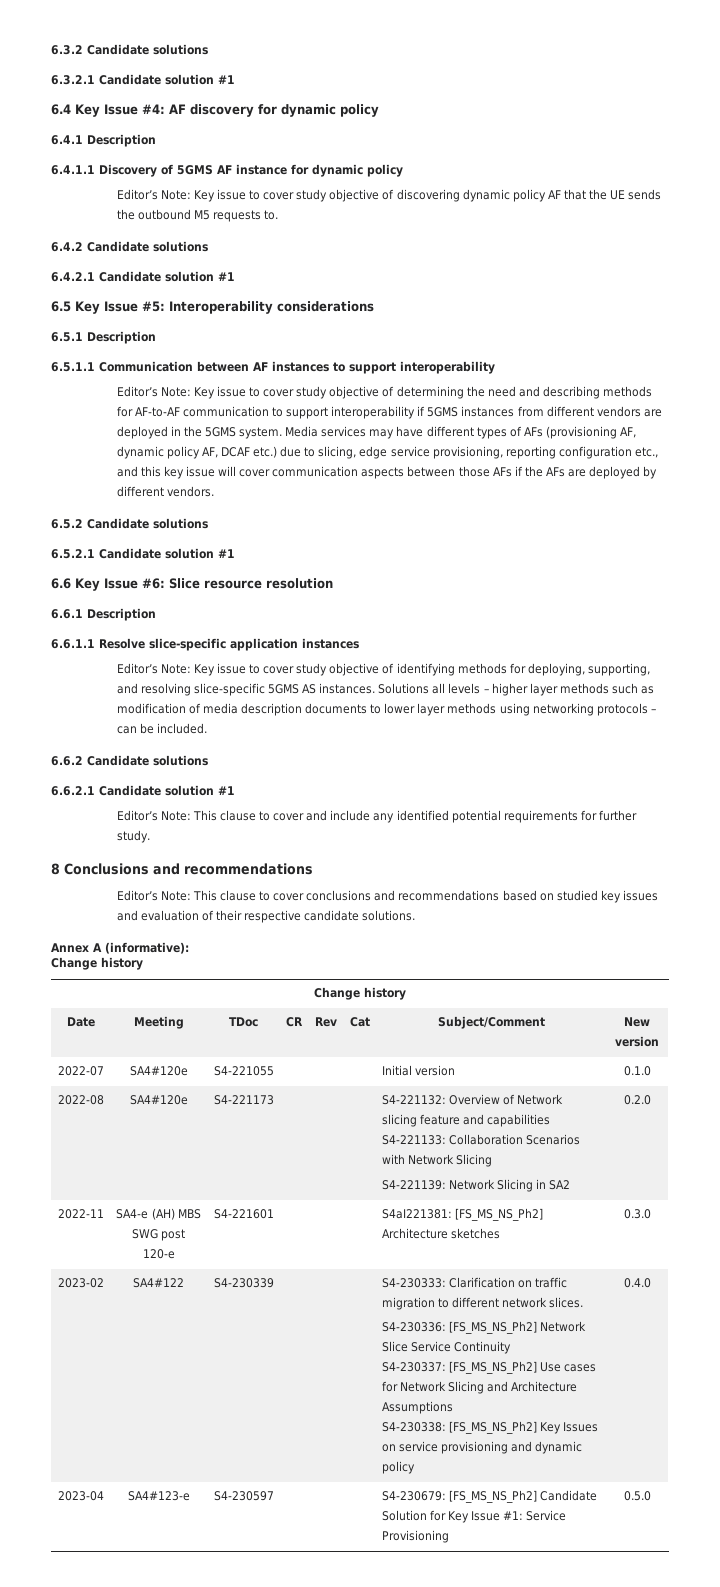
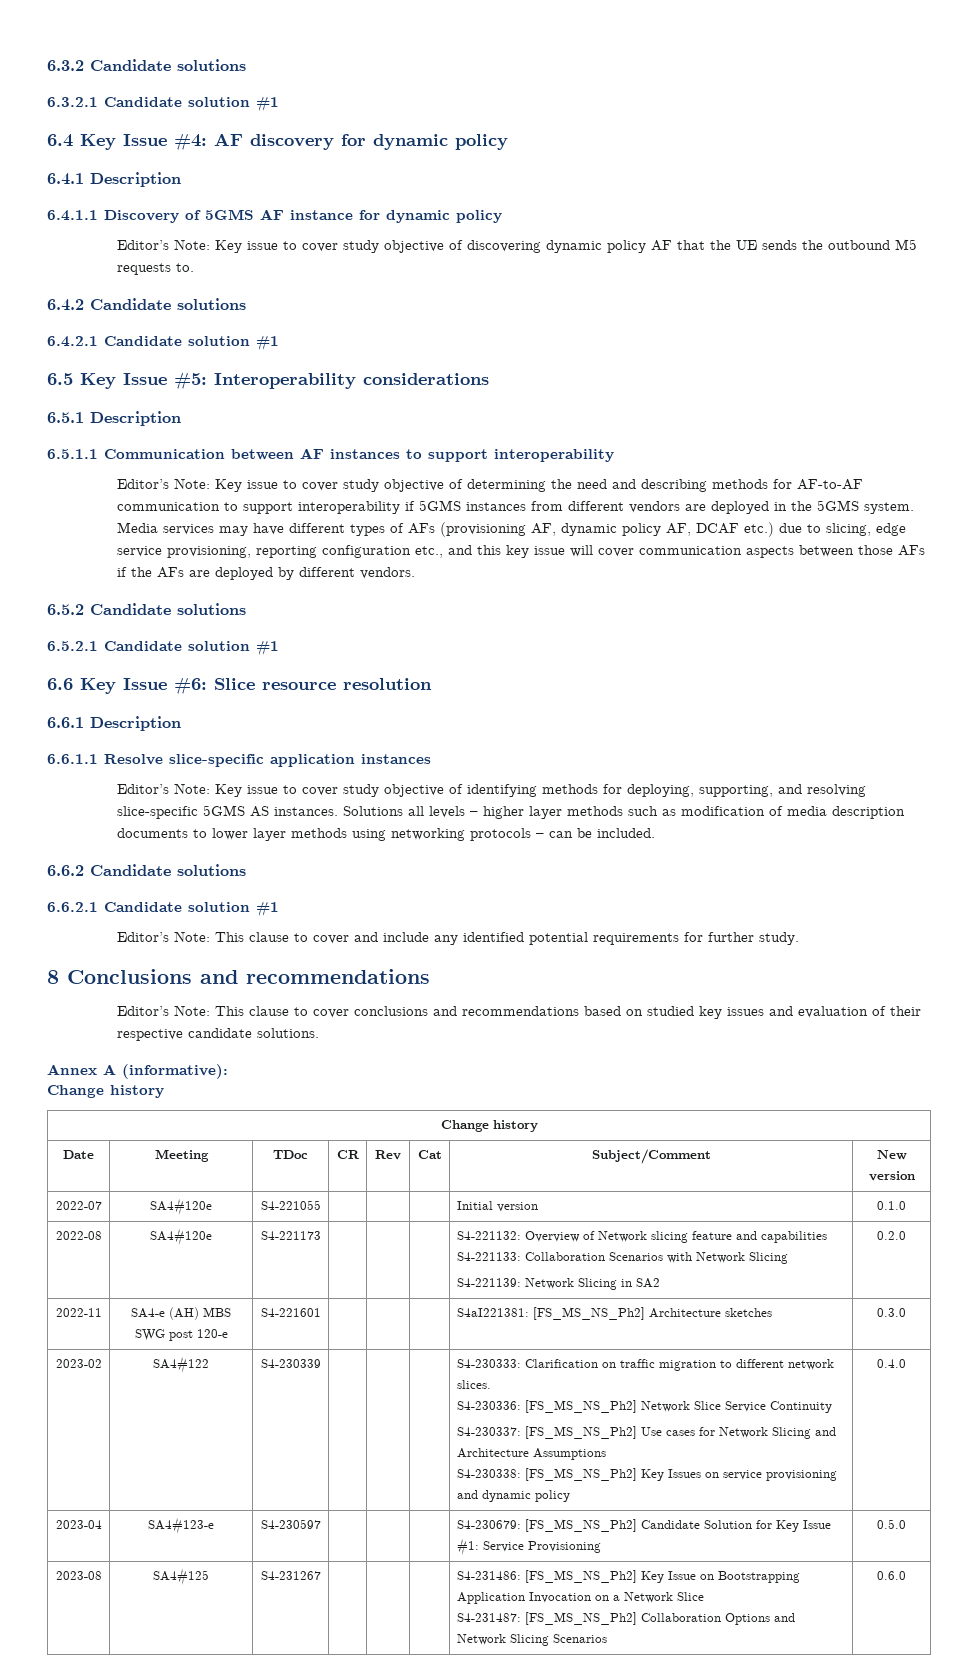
+ 2023-08 | SA4#125 | S4-231267 | | | | S4-231486: [FS_MS_NS_Ph2] Key Issue on Bootstrapping Application Invocation on a Network Slice
+ S4-231487: [FS_MS_NS_Ph2] Collaboration Options and Network Slicing Scenarios | 0.6.0

